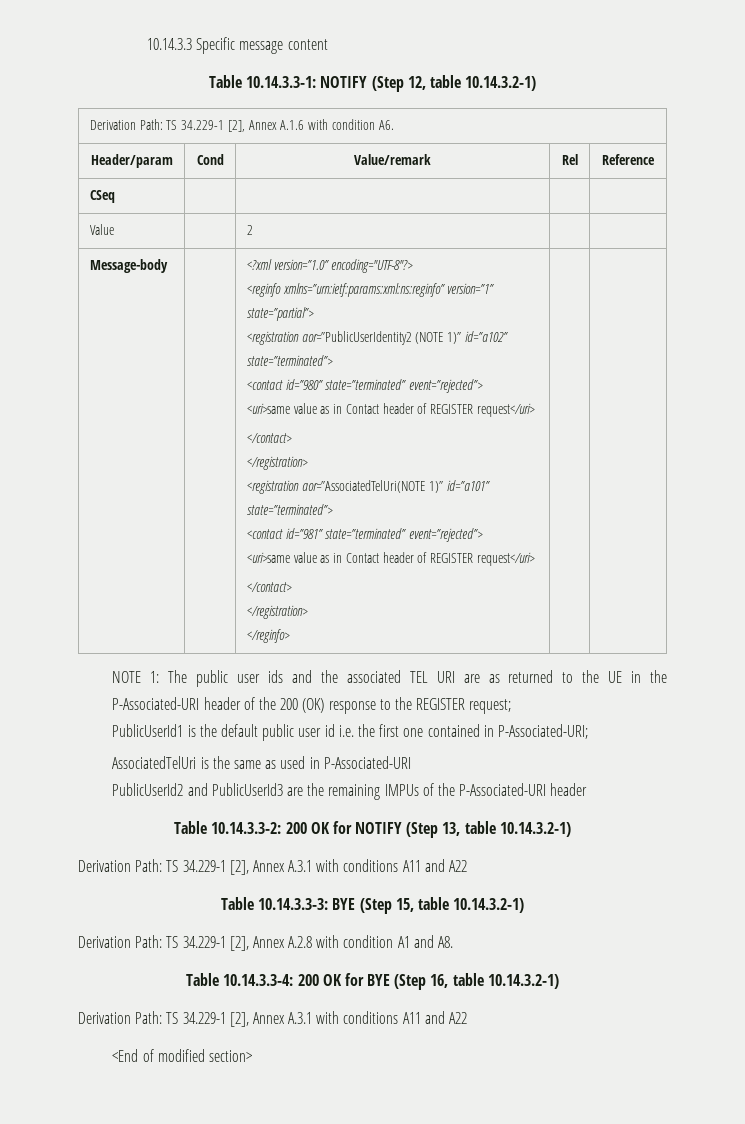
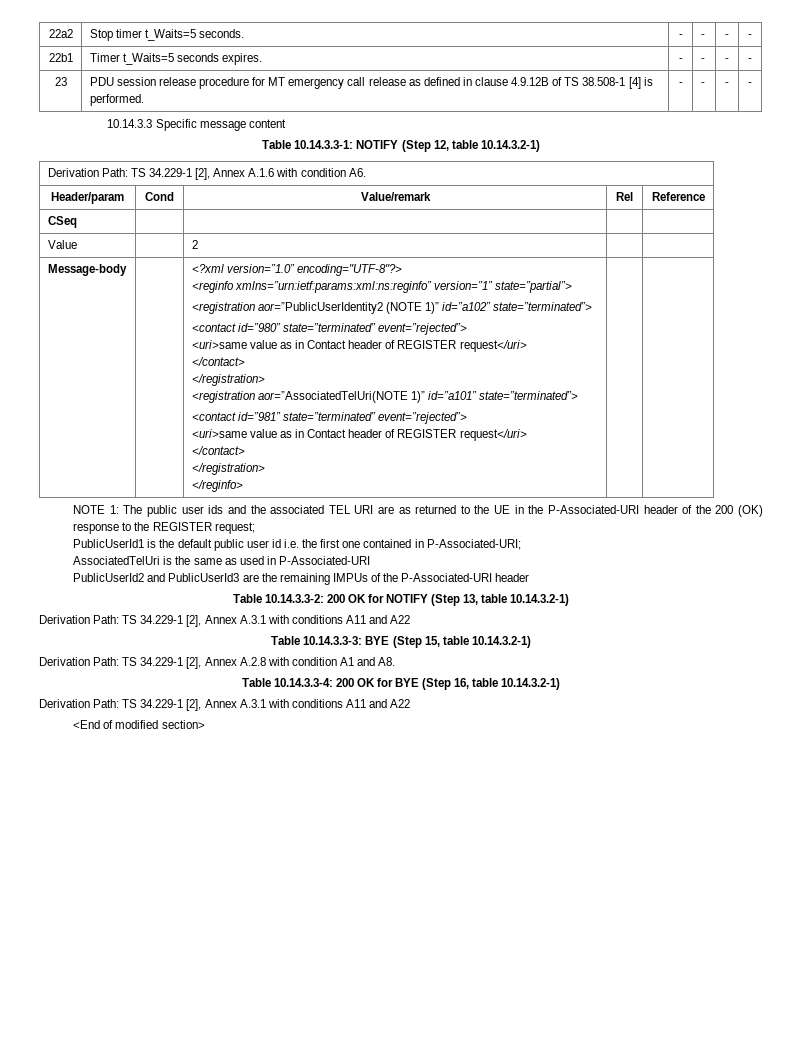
+ 22a2 | Stop timer t_Waits=5 seconds. | - | - | - | -
+ 22b1 | Timer t_Waits=5 seconds expires. | - | - | - | -
+ 23 | PDU session release procedure for MT emergency call release as defined in clause 4.9.12B of TS 38.508-1 [4] is performed. | - | - | - | -

